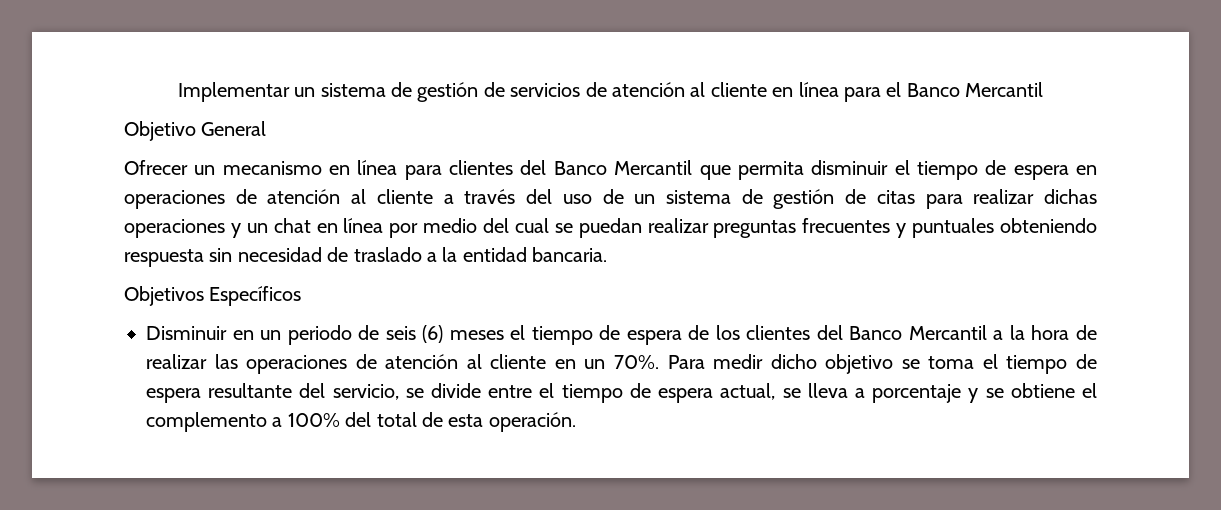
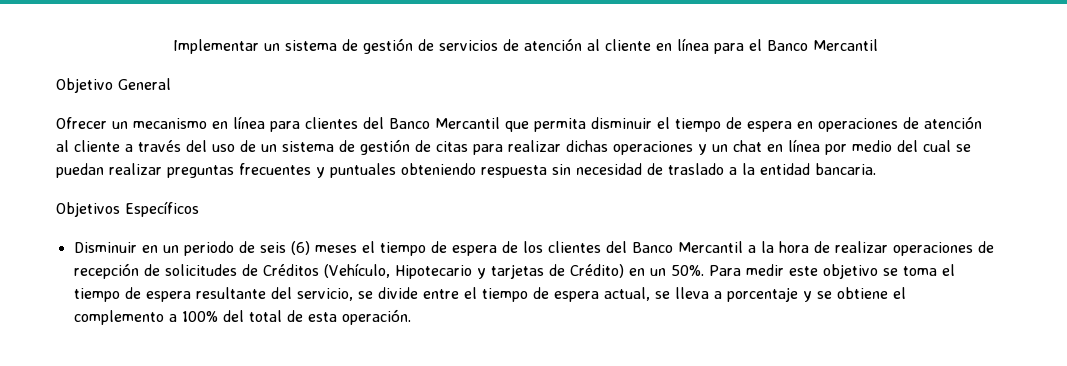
- Disminuir en un periodo de seis (6) meses el tiempo de espera de los clientes del Banco Mercantil a la hora de realizar las operaciones de atención al cliente en un 70%.
+ Disminuir en un periodo de seis (6) meses el tiempo de espera de los clientes del Banco Mercantil a la hora de realizar operaciones de recepción de solicitudes de Créditos (Vehículo, Hipotecario y tarjetas de Crédito) en un 50%.
- Para medir dicho objetivo se toma el tiempo de espera resultante del servicio, se divide entre el tiempo de espera actual, se lleva a porcentaje y se obtiene el complemento a 100% del total de esta operación.
+ Para medir este objetivo se toma el tiempo de espera resultante del servicio, se divide entre el tiempo de espera actual, se lleva a porcentaje y se obtiene el complemento a 100% del total de esta operación.

